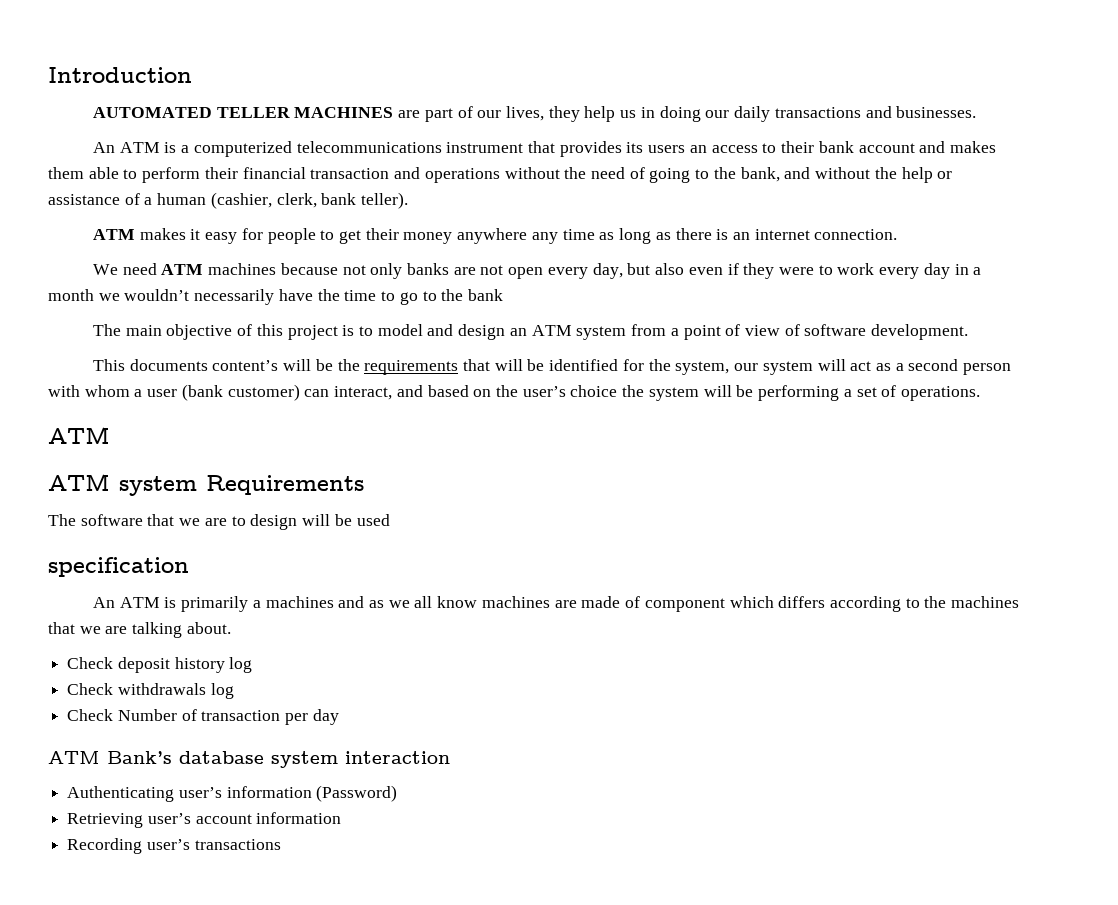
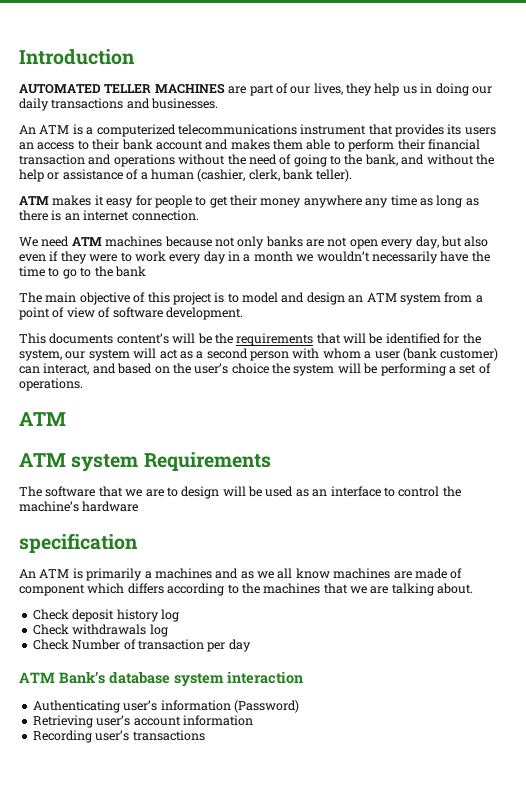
- The software that we are to design will be used
+ The software that we are to design will be used as an interface to control the machine’s hardware

